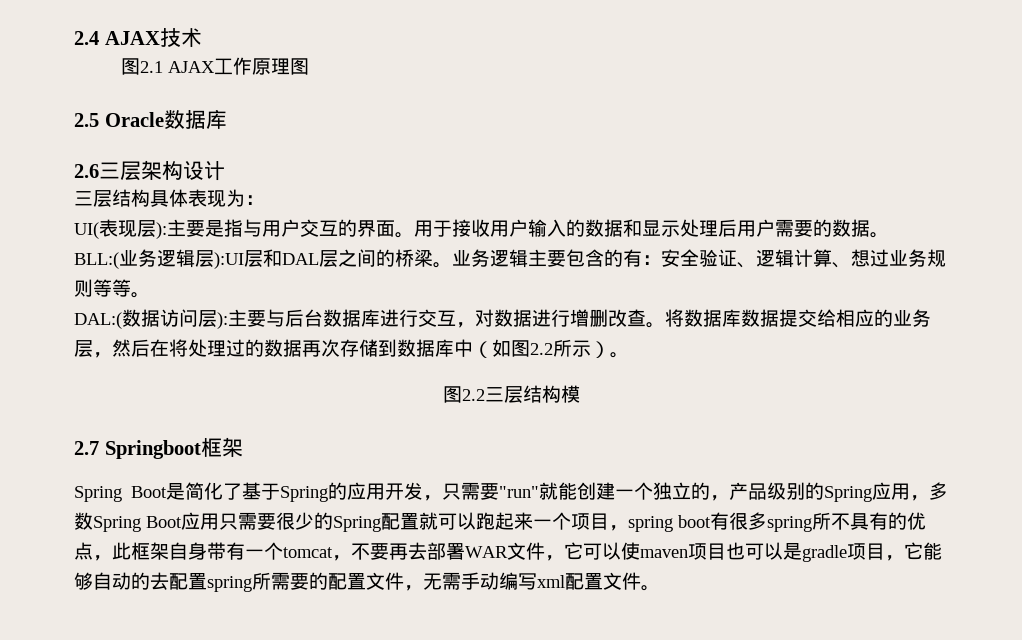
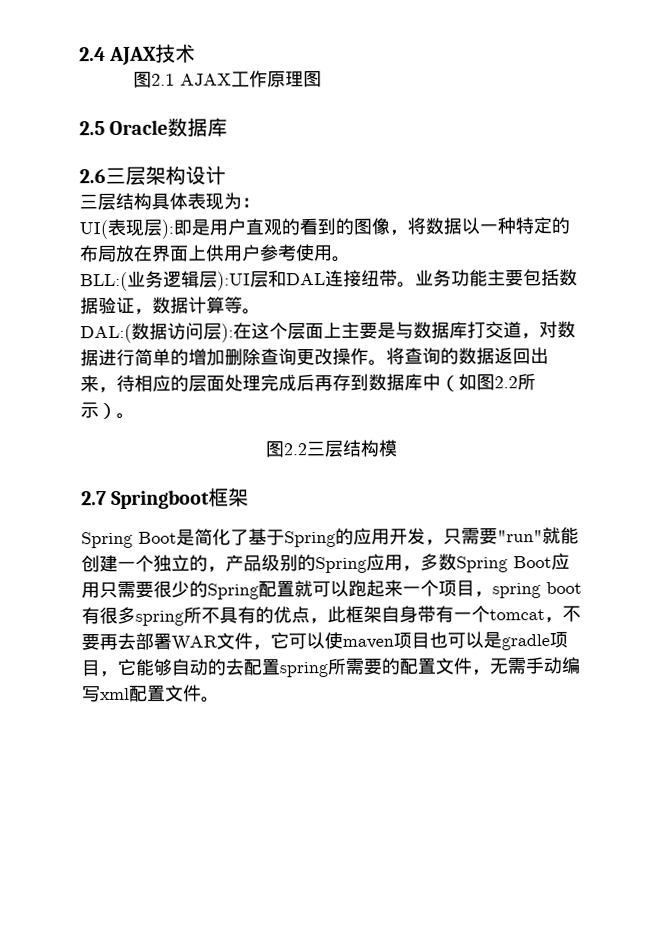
- UI(表现层):主要是指与用户交互的界面。用于接收用户输入的数据和显示处理后用户需要的数据。
+ UI(表现层):即是用户直观的看到的图像，将数据以一种特定的布局放在界面上供用户参考使用。
- BLL:(业务逻辑层):UI层和DAL层之间的桥梁。业务逻辑主要包含的有：安全验证、逻辑计算、想过业务规则等等。
+ BLL:(业务逻辑层):UI层和DAL连接纽带。业务功能主要包括数据验证，数据计算等。
- DAL:(数据访问层):主要与后台数据库进行交互，对数据进行增删改查。将数据库数据提交给相应的业务层，然后在将处理过的数据再次存储到数据库中（如图2.2所示）。
+ DAL:(数据访问层):在这个层面上主要是与数据库打交道，对数据进行简单的增加删除查询更改操作。将查询的数据返回出来，待相应的层面处理完成后再存到数据库中（如图2.2所示）。

